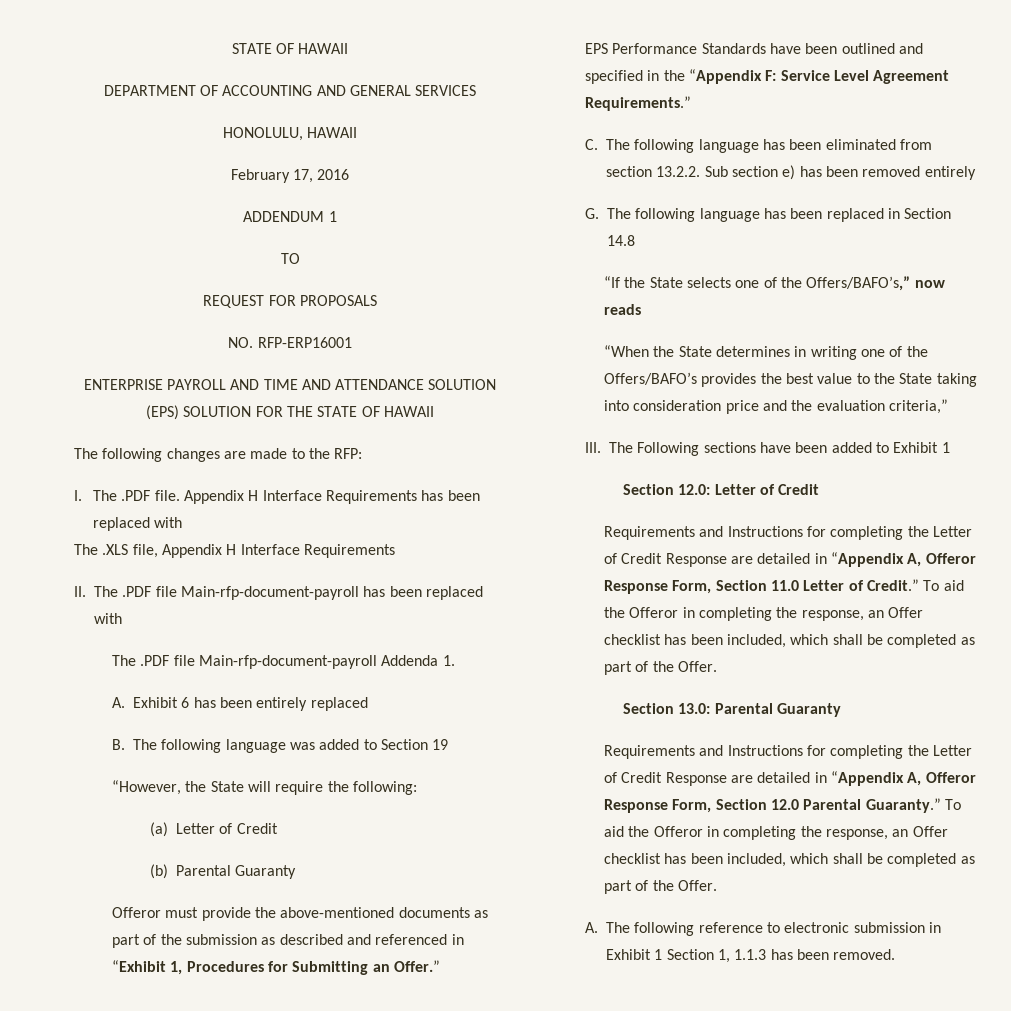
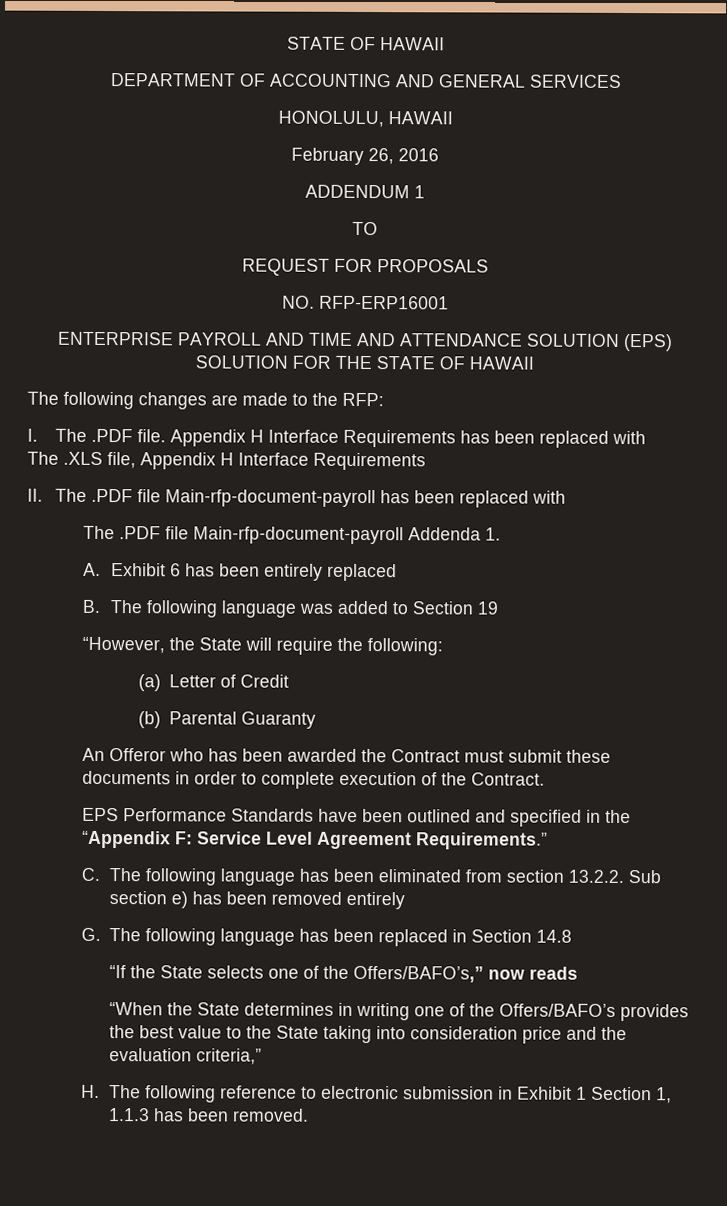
- February 17, 2016
+ February 26, 2016
- Offeror must provide the above-mentioned documents as part of the submission as described and referenced in “Exhibit 1, Procedures for Submitting an Offer.”
+ An Offeror who has been awarded the Contract must submit these documents in order to complete execution of the Contract.
- III. The Following sections have been added to Exhibit 1
- Section 12.0: Letter of Credit
- Requirements and Instructions for completing the Letter of Credit Response are detailed in “Appendix A, Offeror Response Form, Section 11.0 Letter of Credit.” To aid the Offeror in completing the response, an Offer checklist has been included, which shall be completed as part of the Offer.
- Section 13.0: Parental Guaranty
- Requirements and Instructions for completing the Letter of Credit Response are detailed in “Appendix A, Offeror Response Form, Section 12.0 Parental Guaranty.” To aid the Offeror in completing the response, an Offer checklist has been included, which shall be completed as part of the Offer.
- A. The following reference to electronic submission in Exhibit 1 Section 1, 1.1.3 has been removed.
+ H. The following reference to electronic submission in Exhibit 1 Section 1, 1.1.3 has been removed.

